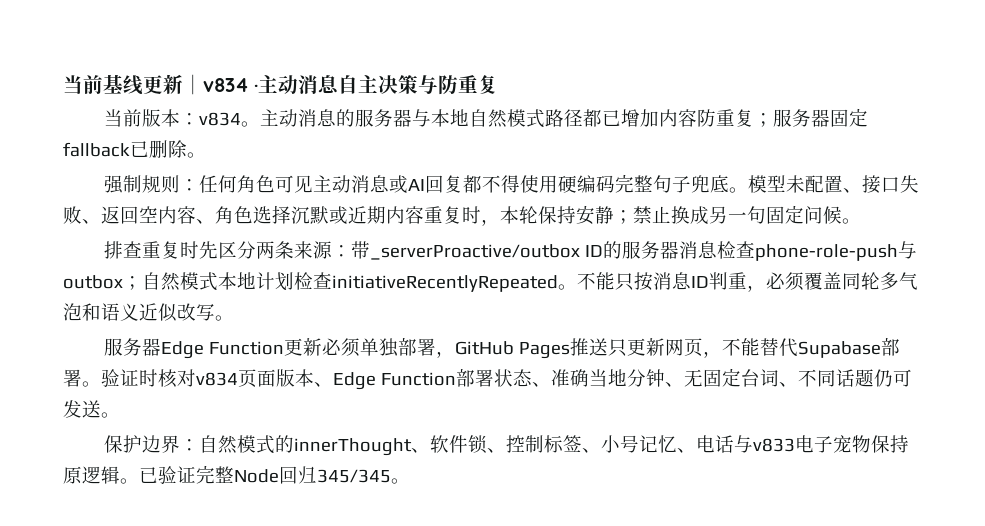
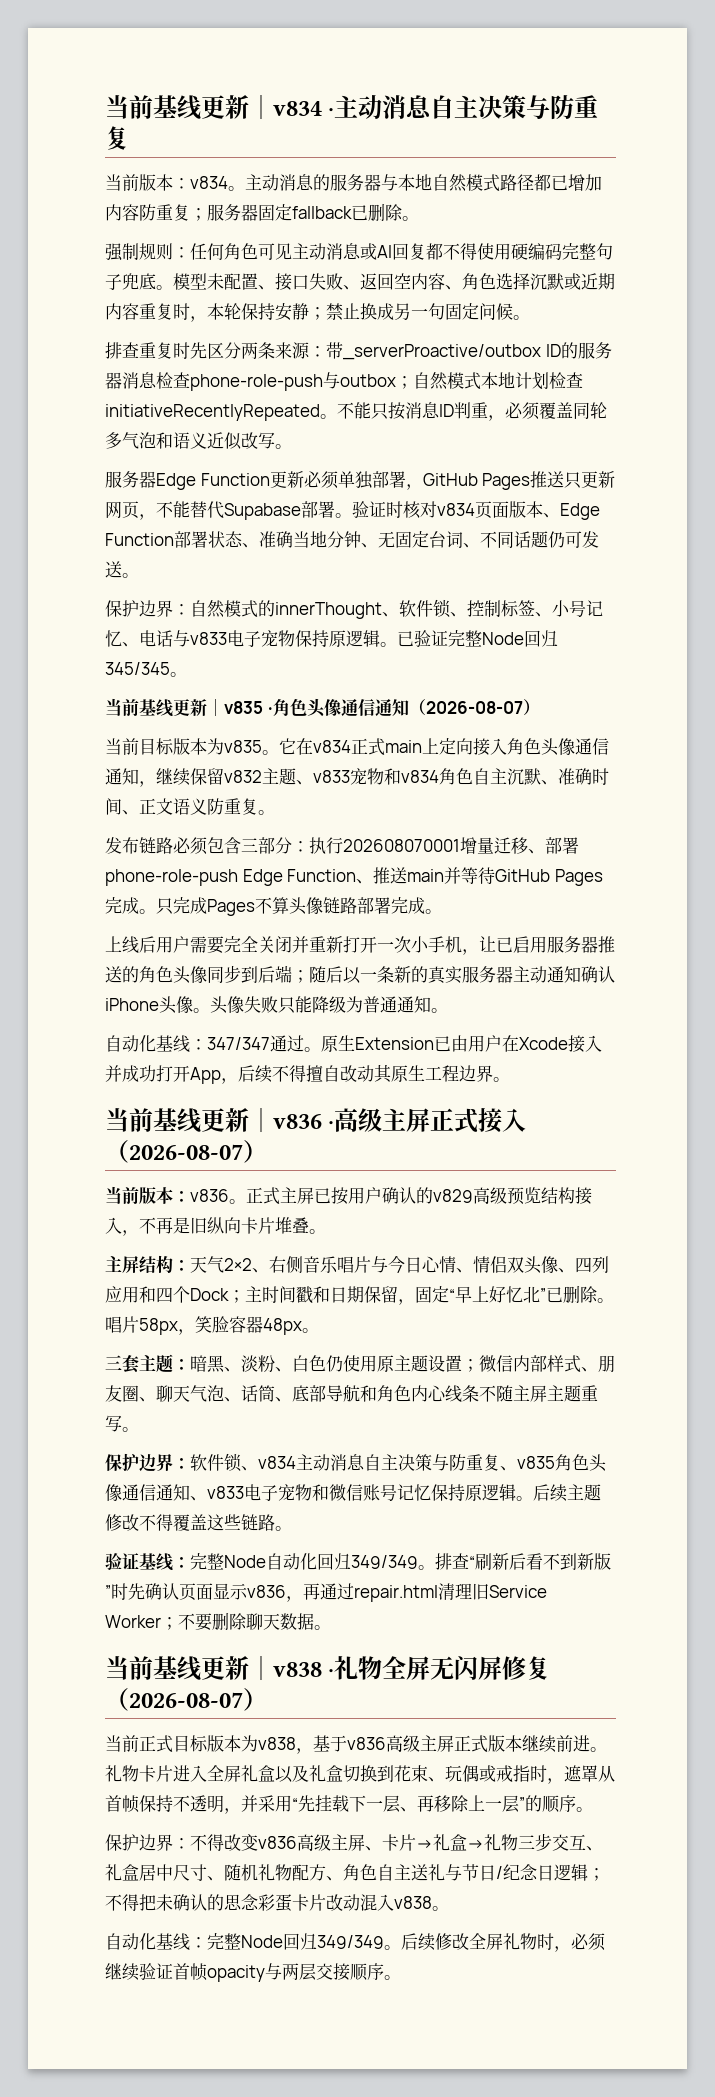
+ 当前基线更新｜v835 ·角色头像通信通知（2026-08-07）
+ 当前目标版本为v835。它在v834正式main上定向接入角色头像通信通知，继续保留v832主题、v833宠物和v834角色自主沉默、准确时间、正文语义防重复。
+ 发布链路必须包含三部分：执行202608070001增量迁移、部署phone-role-push Edge Function、推送main并等待GitHub Pages完成。只完成Pages不算头像链路部署完成。
+ 上线后用户需要完全关闭并重新打开一次小手机，让已启用服务器推送的角色头像同步到后端；随后以一条新的真实服务器主动通知确认iPhone头像。头像失败只能降级为普通通知。
+ 自动化基线：347/347通过。原生Extension已由用户在Xcode接入并成功打开App，后续不得擅自改动其原生工程边界。
+ 当前基线更新｜v836 ·高级主屏正式接入（2026-08-07）
+ 当前版本：v836。正式主屏已按用户确认的v829高级预览结构接入，不再是旧纵向卡片堆叠。
+ 主屏结构：天气2×2、右侧音乐唱片与今日心情、情侣双头像、四列应用和四个Dock；主时间戳和日期保留，固定“早上好忆北”已删除。唱片58px，笑脸容器48px。
+ 三套主题：暗黑、淡粉、白色仍使用原主题设置；微信内部样式、朋友圈、聊天气泡、话筒、底部导航和角色内心线条不随主屏主题重写。
+ 保护边界：软件锁、v834主动消息自主决策与防重复、v835角色头像通信通知、v833电子宠物和微信账号记忆保持原逻辑。后续主题修改不得覆盖这些链路。
+ 验证基线：完整Node自动化回归349/349。排查“刷新后看不到新版”时先确认页面显示v836，再通过repair.html清理旧Service Worker；不要删除聊天数据。
+ 当前基线更新｜v838 ·礼物全屏无闪屏修复（2026-08-07）
+ 当前正式目标版本为v838，基于v836高级主屏正式版本继续前进。礼物卡片进入全屏礼盒以及礼盒切换到花束、玩偶或戒指时，遮罩从首帧保持不透明，并采用“先挂载下一层、再移除上一层”的顺序。
+ 保护边界：不得改变v836高级主屏、卡片→礼盒→礼物三步交互、礼盒居中尺寸、随机礼物配方、角色自主送礼与节日/纪念日逻辑；不得把未确认的思念彩蛋卡片改动混入v838。
+ 自动化基线：完整Node回归349/349。后续修改全屏礼物时，必须继续验证首帧opacity与两层交接顺序。

